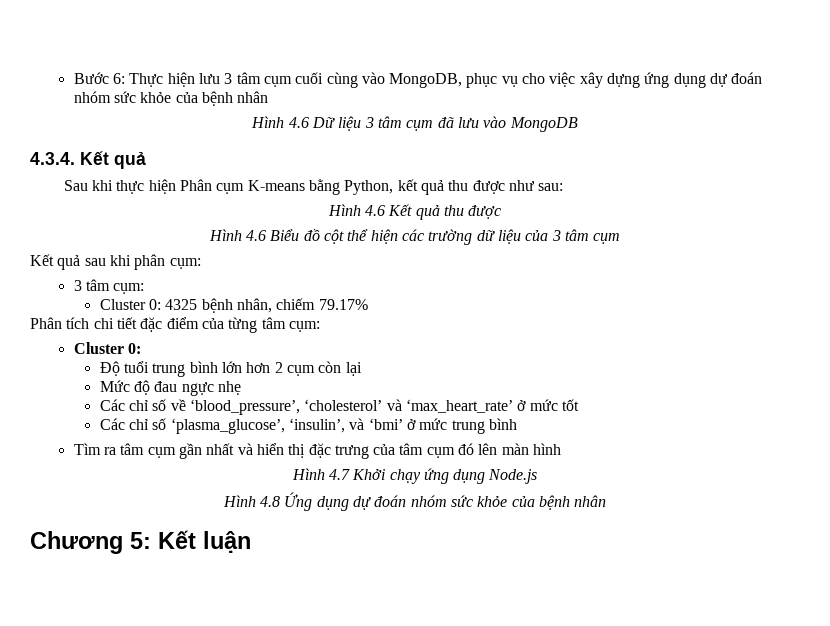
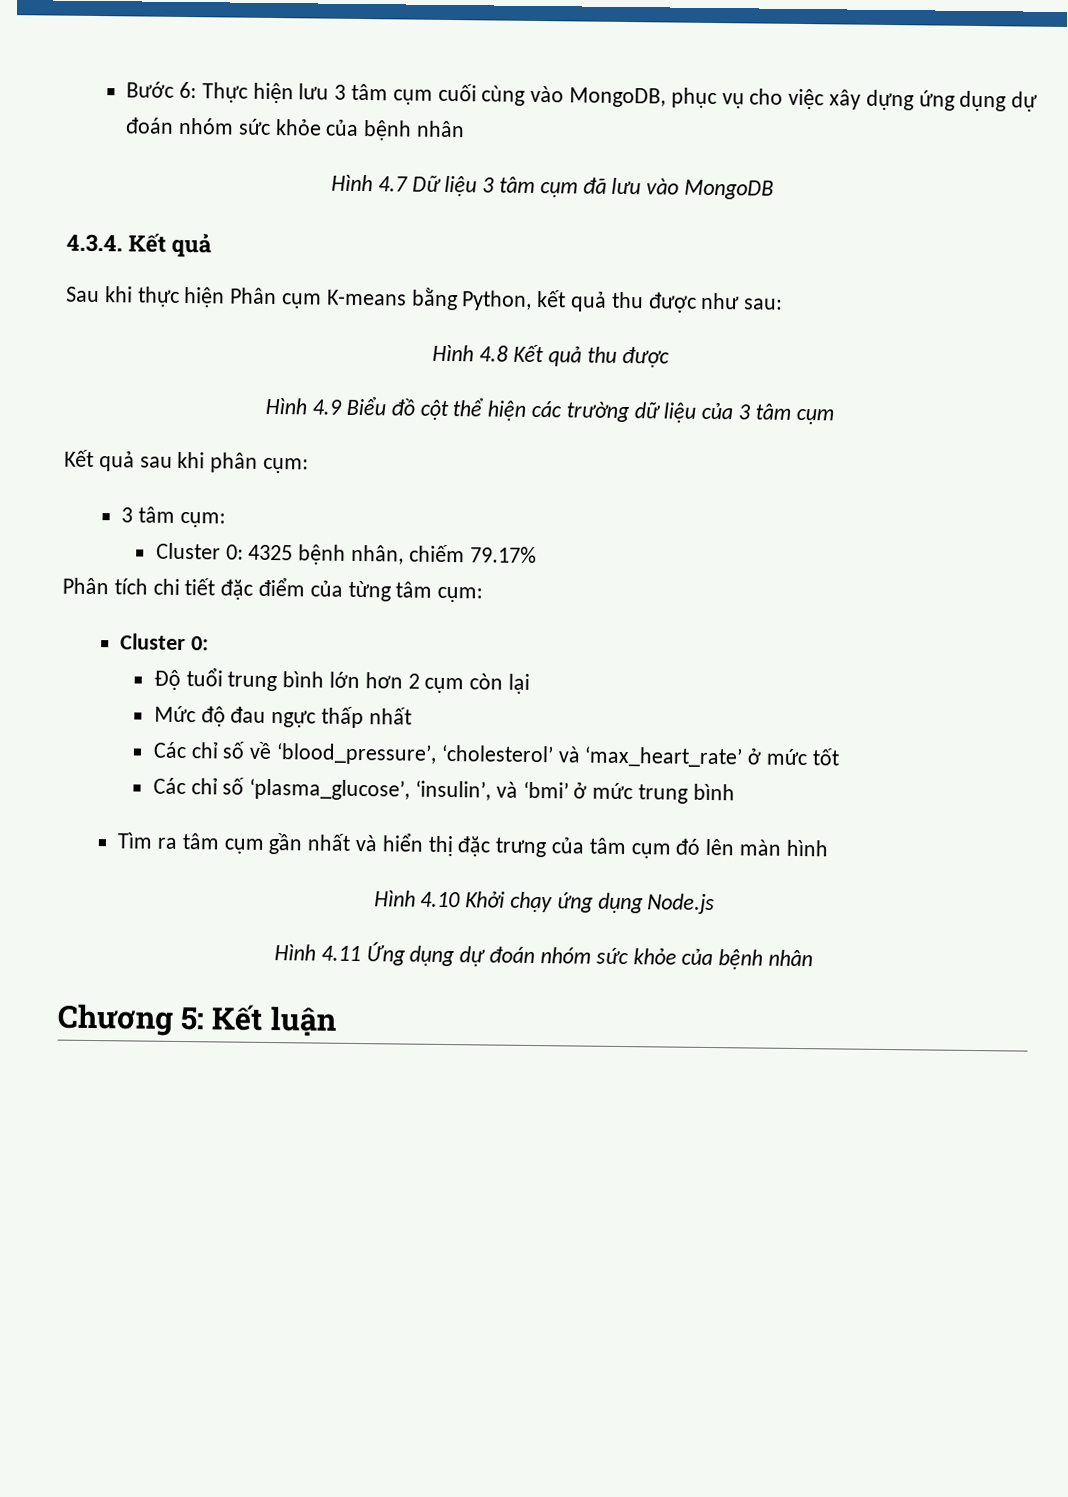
- Hình 4.6 Dữ liệu 3 tâm cụm đã lưu vào MongoDB
+ Hình 4.7 Dữ liệu 3 tâm cụm đã lưu vào MongoDB
- Hình 4.6 Kết quả thu được
+ Hình 4.8 Kết quả thu được
- Hình 4.6 Biểu đồ cột thể hiện các trường dữ liệu của 3 tâm cụm
+ Hình 4.9 Biểu đồ cột thể hiện các trường dữ liệu của 3 tâm cụm
- Mức độ đau ngực nhẹ
+ Mức độ đau ngực thấp nhất
- Hình 4.7 Khởi chạy ứng dụng Node.js
+ Hình 4.10 Khởi chạy ứng dụng Node.js
- Hình 4.8 Ứng dụng dự đoán nhóm sức khỏe của bệnh nhân
+ Hình 4.11 Ứng dụng dự đoán nhóm sức khỏe của bệnh nhân

